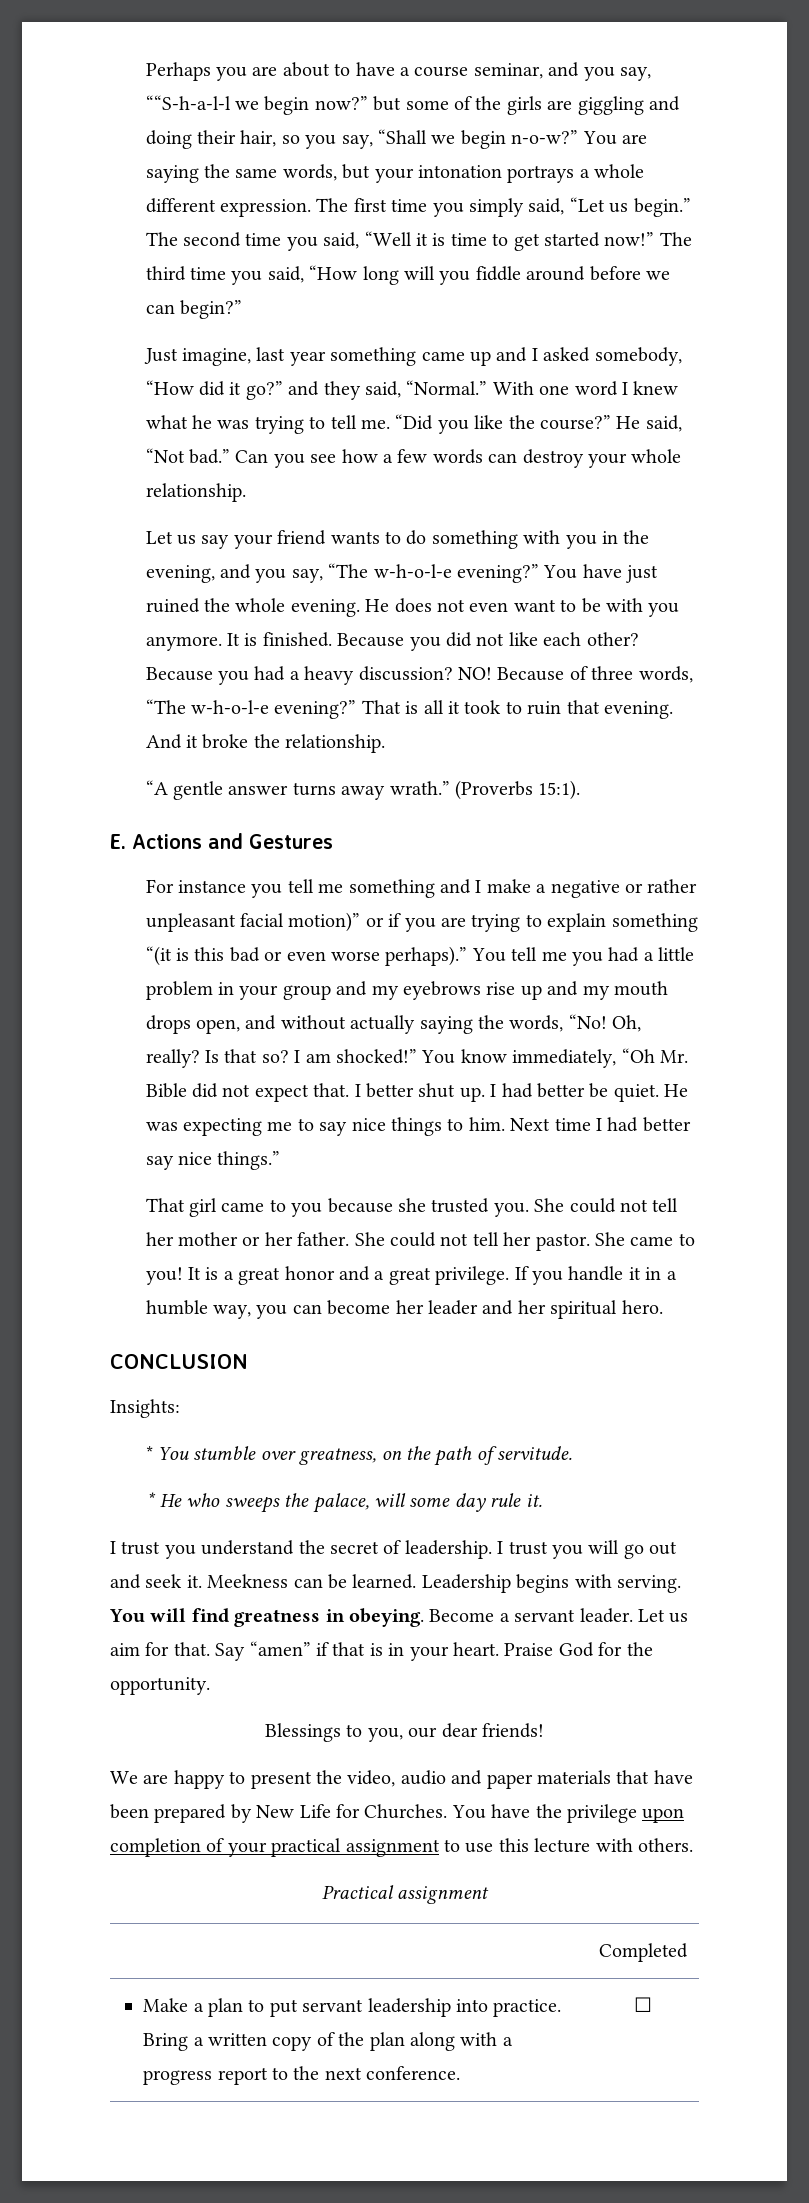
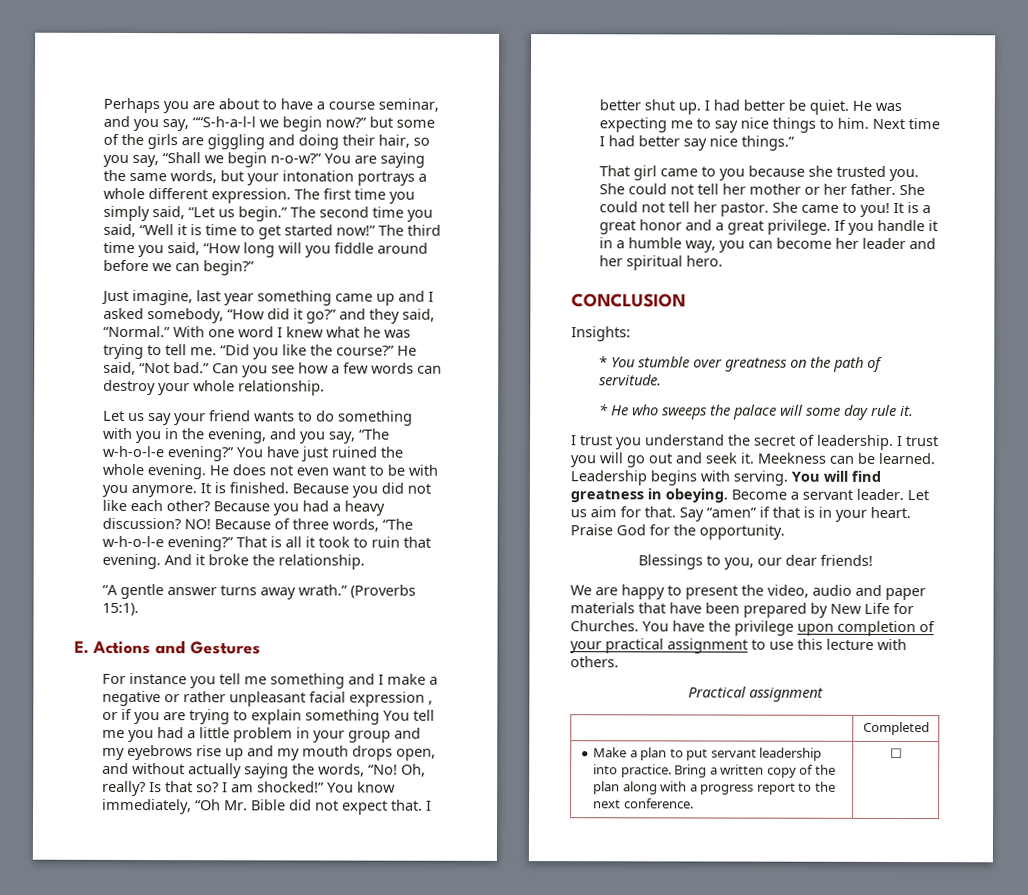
- For instance you tell me something and I make a negative or rather unpleasant facial motion)” or if you are trying to explain something “(it is this bad or even worse perhaps).” You tell me you had a little problem in your group and my eyebrows rise up and my mouth drops open, and without actually saying the words, “No!
+ For instance you tell me something and I make a negative or rather unpleasant facial expression , or if you are trying to explain something You tell me you had a little problem in your group and my eyebrows rise up and my mouth drops open, and without actually saying the words, “No!
- * You stumble over greatness, on the path of servitude.
+ * You stumble over greatness on the path of servitude.
- * He who sweeps the palace, will some day rule it.
+ * He who sweeps the palace will some day rule it.

